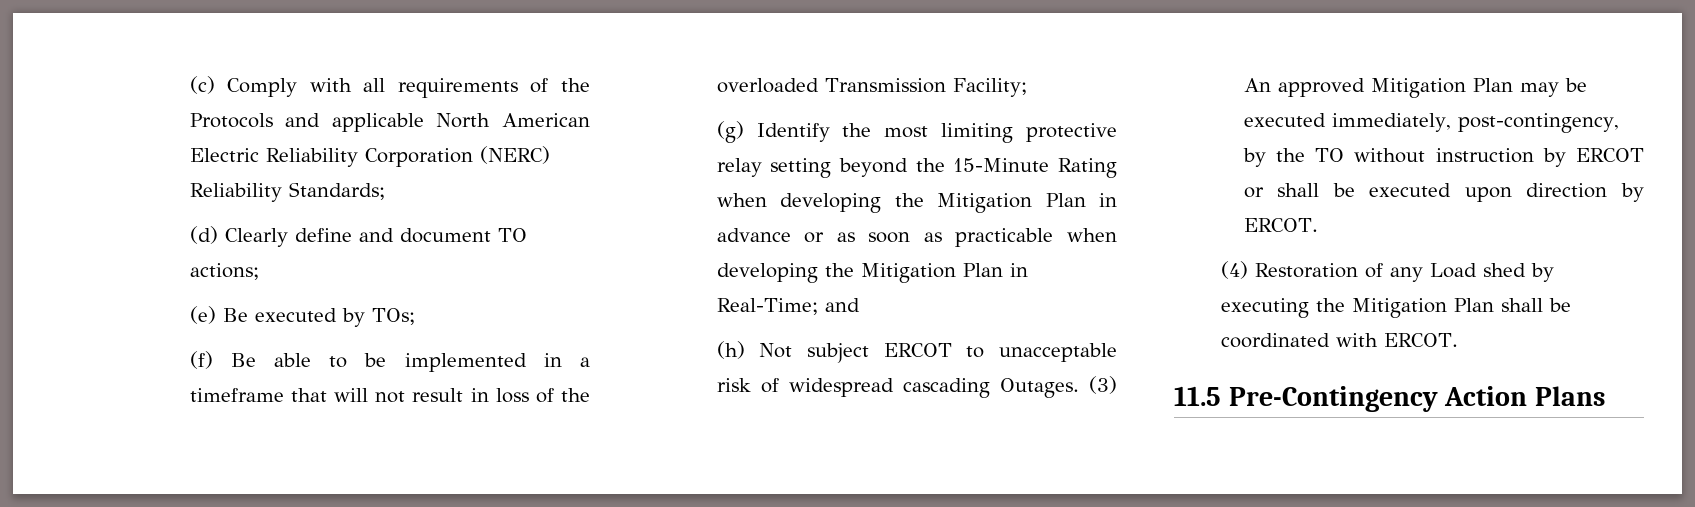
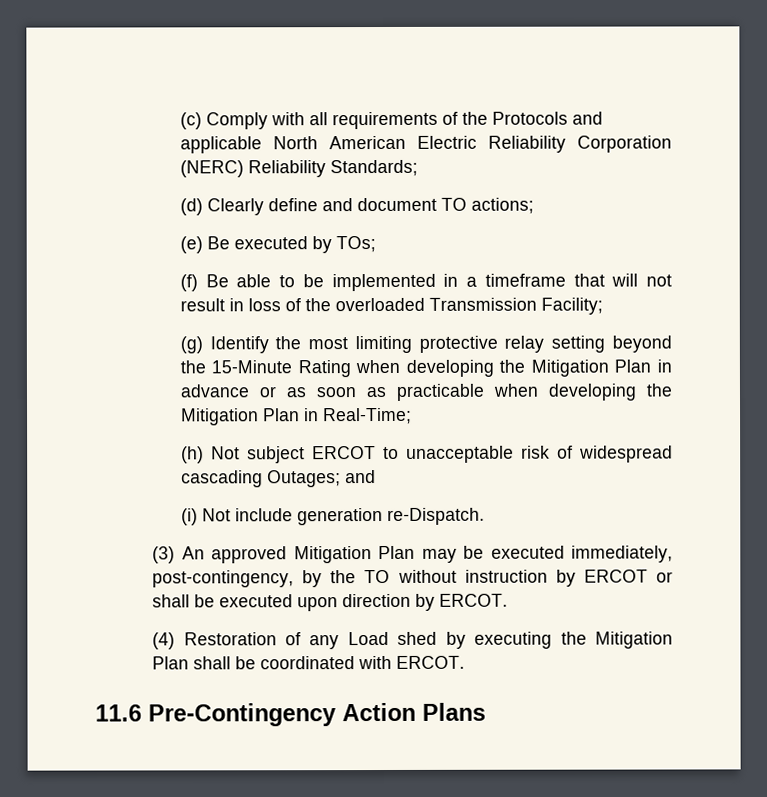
- (g) Identify the most limiting protective relay setting beyond the 15-Minute Rating when developing the Mitigation Plan in advance or as soon as practicable when developing the Mitigation Plan in Real-Time; and
+ (g) Identify the most limiting protective relay setting beyond the 15-Minute Rating when developing the Mitigation Plan in advance or as soon as practicable when developing the Mitigation Plan in Real-Time;
- (h) Not subject ERCOT to unacceptable risk of widespread cascading Outages. (3) An approved Mitigation Plan may be executed immediately, post-contingency, by the TO without instruction by ERCOT or shall be executed upon direction by ERCOT.
+ (h) Not subject ERCOT to unacceptable risk of widespread cascading Outages; and
+ (i) Not include generation re-Dispatch.
+ (3) An approved Mitigation Plan may be executed immediately, post-contingency, by the TO without instruction by ERCOT or shall be executed upon direction by ERCOT.
- 11.5 Pre-Contingency Action Plans
+ 11.6 Pre-Contingency Action Plans

